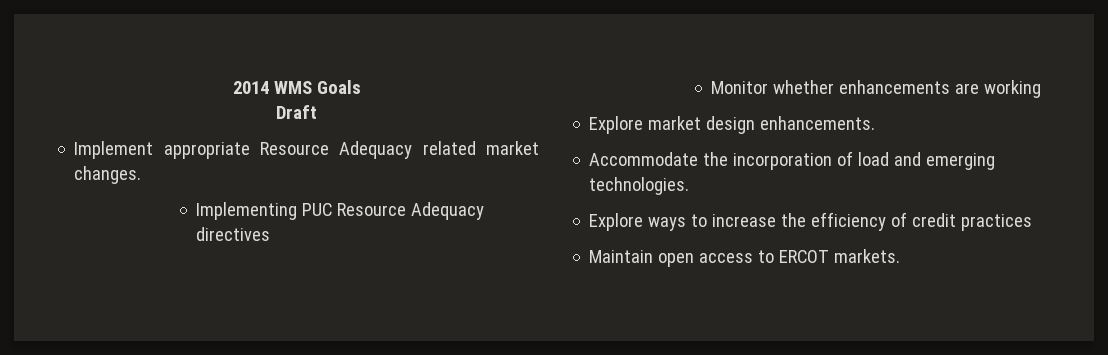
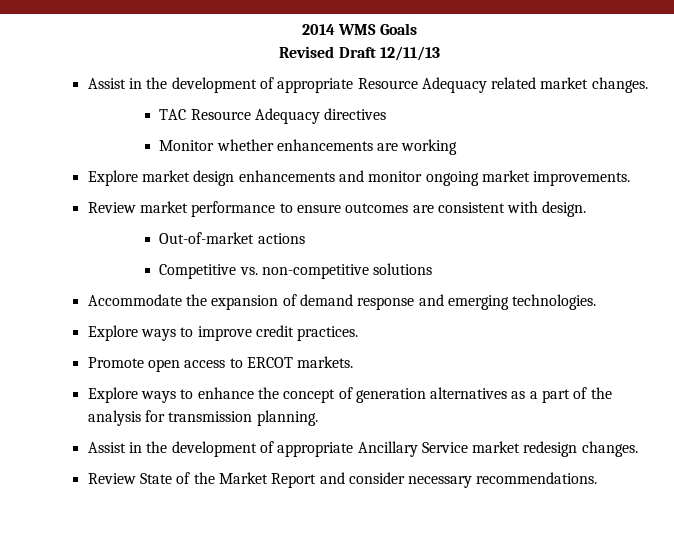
- Draft
- Implement appropriate Resource Adequacy related market changes.
+ Revised Draft 12/11/13
+ Assist in the development of appropriate Resource Adequacy related market changes.
- Implementing PUC Resource Adequacy directives
+ TAC Resource Adequacy directives
- Explore market design enhancements.
- Accommodate the incorporation of load and emerging technologies.
+ Explore market design enhancements and monitor ongoing market improvements.
+ Review market performance to ensure outcomes are consistent with design.
+ Out-of-market actions
+ Competitive vs. non-competitive solutions
+ Accommodate the expansion of demand response and emerging technologies.
- Explore ways to increase the efficiency of credit practices
- Maintain open access to ERCOT markets.
+ Explore ways to improve credit practices.
+ Promote open access to ERCOT markets.
+ Explore ways to enhance the concept of generation alternatives as a part of the analysis for transmission planning.
+ Assist in the development of appropriate Ancillary Service market redesign changes.
+ Review State of the Market Report and consider necessary recommendations.

